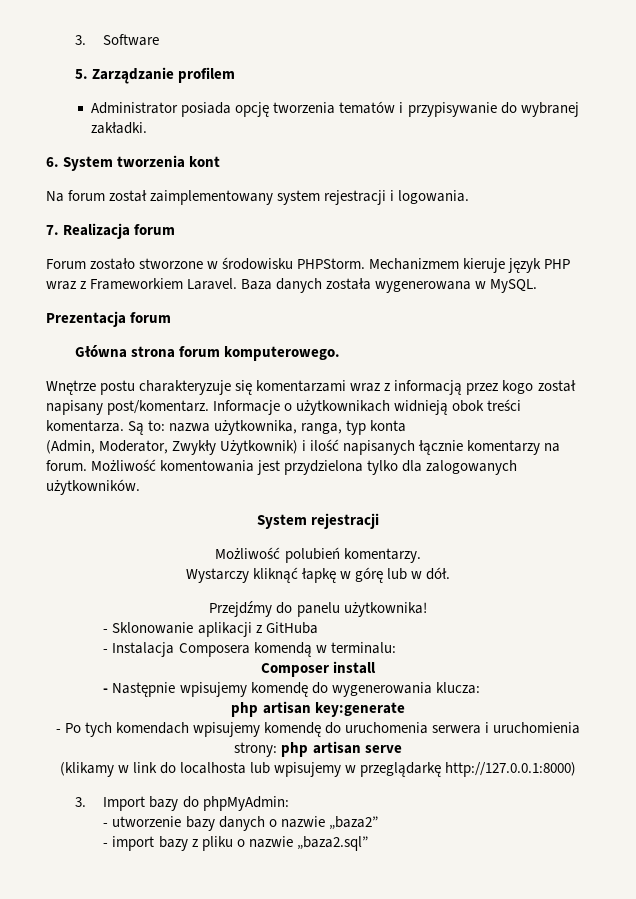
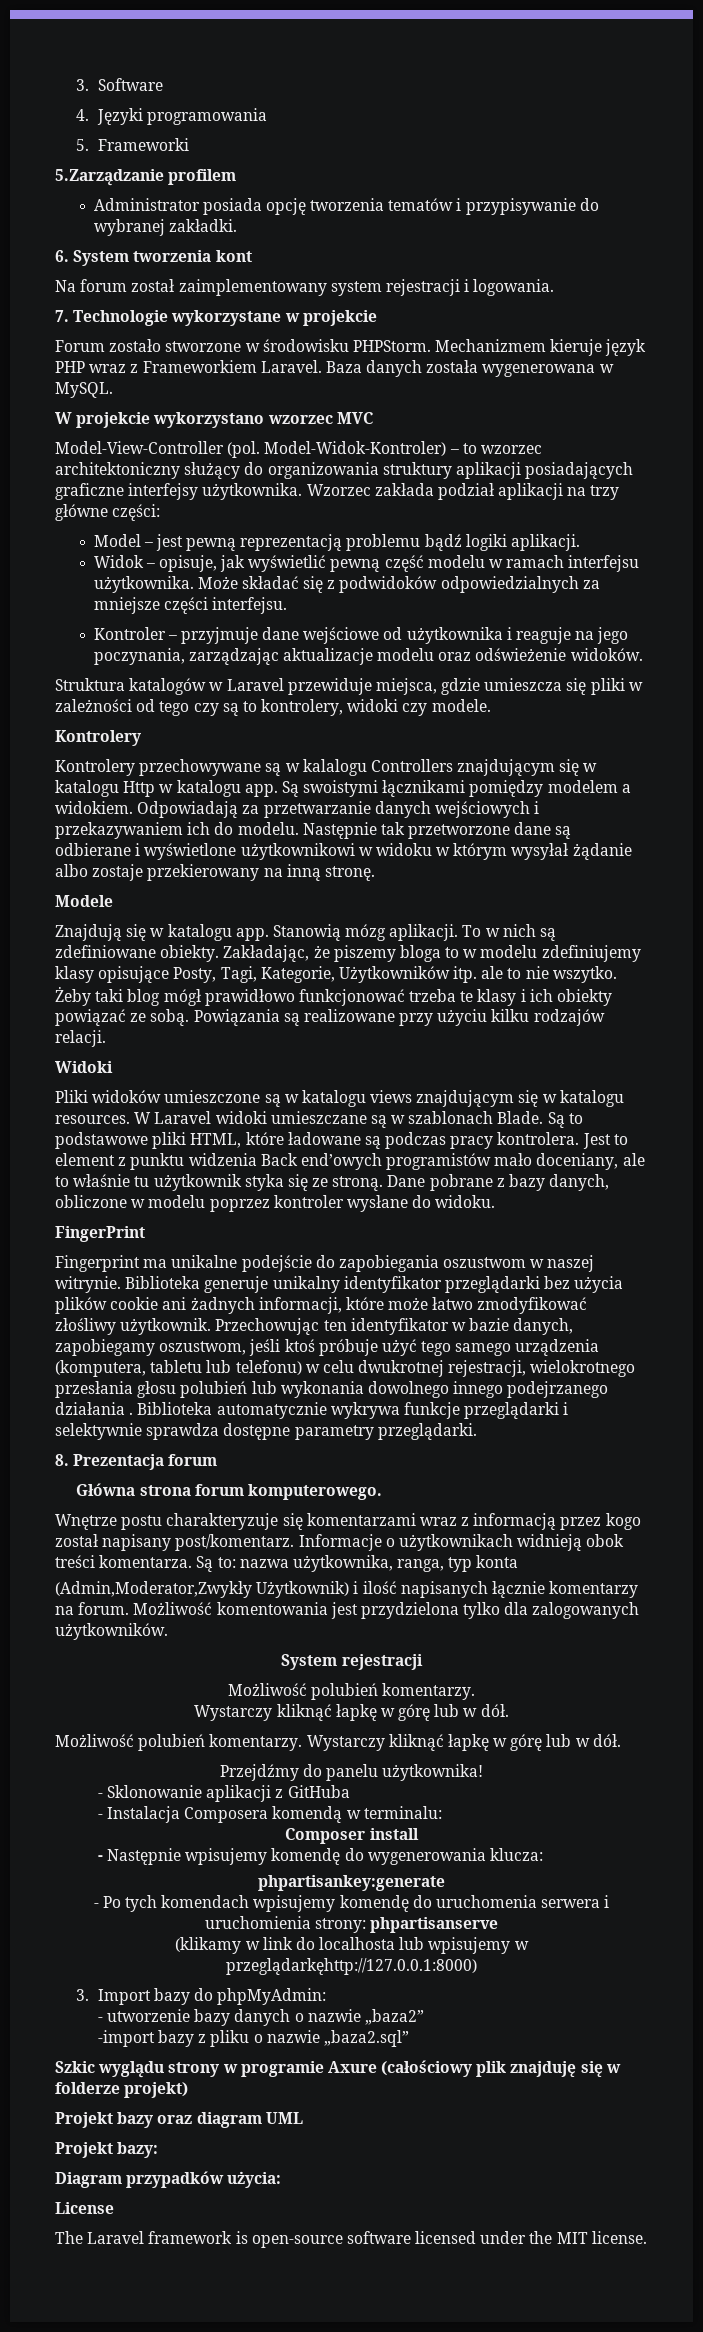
- 5. Zarządzanie profilem
+ 4. Języki programowania
+ 5. Frameworki
+ 5.Zarządzanie profilem
- 7. Realizacja forum
+ 7. Technologie wykorzystane w projekcie
- Prezentacja forum
+ W projekcie wykorzystano wzorzec MVC
+ Model-View-Controller (pol. Model-Widok-Kontroler) – to wzorzec architektoniczny służący do organizowania struktury aplikacji posiadających graficzne interfejsy użytkownika. Wzorzec zakłada podział aplikacji na trzy główne części:
+ Model – jest pewną reprezentacją problemu bądź logiki aplikacji.
+ Widok – opisuje, jak wyświetlić pewną część modelu w ramach interfejsu użytkownika. Może składać się z podwidoków odpowiedzialnych za mniejsze części interfejsu.
+ Kontroler – przyjmuje dane wejściowe od użytkownika i reaguje na jego poczynania, zarządzając aktualizacje modelu oraz odświeżenie widoków.
+ Struktura katalogów w Laravel przewiduje miejsca, gdzie umieszcza się pliki w zależności od tego czy są to kontrolery, widoki czy modele.
+ Kontrolery
+ Kontrolery przechowywane są w kalalogu Controllers znajdującym się w katalogu Http w katalogu app. Są swoistymi łącznikami pomiędzy modelem a widokiem. Odpowiadają za przetwarzanie danych wejściowych i przekazywaniem ich do modelu. Następnie tak przetworzone dane są odbierane i wyświetlone użytkownikowi w widoku w którym wysyłał żądanie albo zostaje przekierowany na inną stronę.
+ Modele
+ Znajdują się w katalogu app. Stanowią mózg aplikacji. To w nich są zdefiniowane obiekty. Zakładając, że piszemy bloga to w modelu zdefiniujemy klasy opisujące Posty, Tagi, Kategorie, Użytkowników itp. ale to nie wszytko. Żeby taki blog mógł prawidłowo funkcjonować trzeba te klasy i ich obiekty powiązać ze sobą. Powiązania są realizowane przy użyciu kilku rodzajów relacji.
+ Widoki
+ Pliki widoków umieszczone są w katalogu views znajdującym się w katalogu resources. W Laravel widoki umieszczane są w szablonach Blade. Są to podstawowe pliki HTML, które ładowane są podczas pracy kontrolera. Jest to element z punktu widzenia Back end’owych programistów mało doceniany, ale to właśnie tu użytkownik styka się ze stroną. Dane pobrane z bazy danych, obliczone w modelu poprzez kontroler wysłane do widoku.
+ FingerPrint
+ Fingerprint ma unikalne podejście do zapobiegania oszustwom w naszej witrynie. Biblioteka generuje unikalny identyfikator przeglądarki bez użycia plików cookie ani żadnych informacji, które może łatwo zmodyfikować złośliwy użytkownik. Przechowując ten identyfikator w bazie danych, zapobiegamy oszustwom, jeśli ktoś próbuje użyć tego samego urządzenia (komputera, tabletu lub telefonu) w celu dwukrotnej rejestracji, wielokrotnego przesłania głosu polubień lub wykonania dowolnego innego podejrzanego działania . Biblioteka automatycznie wykrywa funkcje przeglądarki i selektywnie sprawdza dostępne parametry przeglądarki.
+ 8. Prezentacja forum
- (Admin, Moderator, Zwykły Użytkownik) i ilość napisanych łącznie komentarzy na forum.
+ (Admin,Moderator,Zwykły Użytkownik) i ilość napisanych łącznie komentarzy na forum.
+ Możliwość polubień komentarzy. Wystarczy kliknąć łapkę w górę lub w dół.
- php artisan key:generate
+ phpartisankey:generate
- - Po tych komendach wpisujemy komendę do uruchomenia serwera i uruchomienia strony: php artisan serve
+ - Po tych komendach wpisujemy komendę do uruchomenia serwera i uruchomienia strony: phpartisanserve
- (klikamy w link do localhosta lub wpisujemy w przeglądarkę http://127.0.0.1:8000)
+ (klikamy w link do localhosta lub wpisujemy w przeglądarkęhttp://127.0.0.1:8000)
- - import bazy z pliku o nazwie „baza2.sql”
+ -import bazy z pliku o nazwie „baza2.sql”
+ Szkic wyglądu strony w programie Axure (całościowy plik znajduję się w folderze projekt)
+ Projekt bazy oraz diagram UML
+ Projekt bazy:
+ Diagram przypadków użycia:
+ License
+ The Laravel framework is open-source software licensed under the MIT license.

